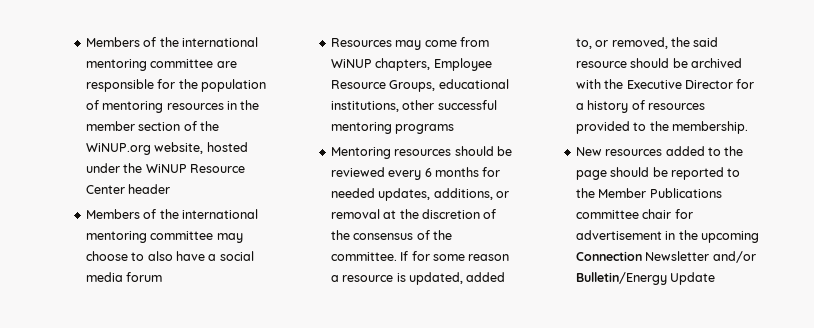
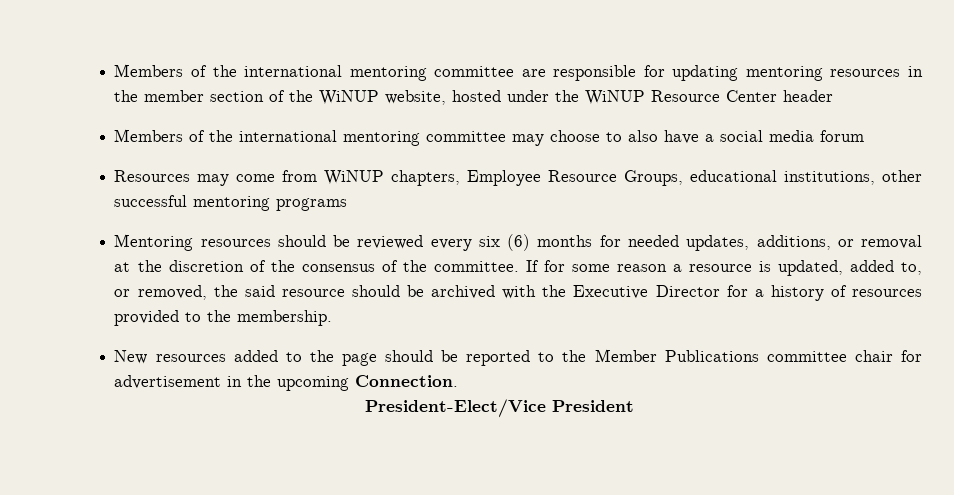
- Members of the international mentoring committee are responsible for the population of mentoring resources in the member section of the WiNUP.org website, hosted under the WiNUP Resource Center header
+ Members of the international mentoring committee are responsible for updating mentoring resources in the member section of the WiNUP website, hosted under the WiNUP Resource Center header
- Mentoring resources should be reviewed every 6 months for needed updates, additions, or removal at the discretion of the consensus of the committee.
+ Mentoring resources should be reviewed every six (6) months for needed updates, additions, or removal at the discretion of the consensus of the committee.
- New resources added to the page should be reported to the Member Publications committee chair for advertisement in the upcoming Connection Newsletter and/or Bulletin/Energy Update
+ New resources added to the page should be reported to the Member Publications committee chair for advertisement in the upcoming Connection.
+ President-Elect/Vice President

